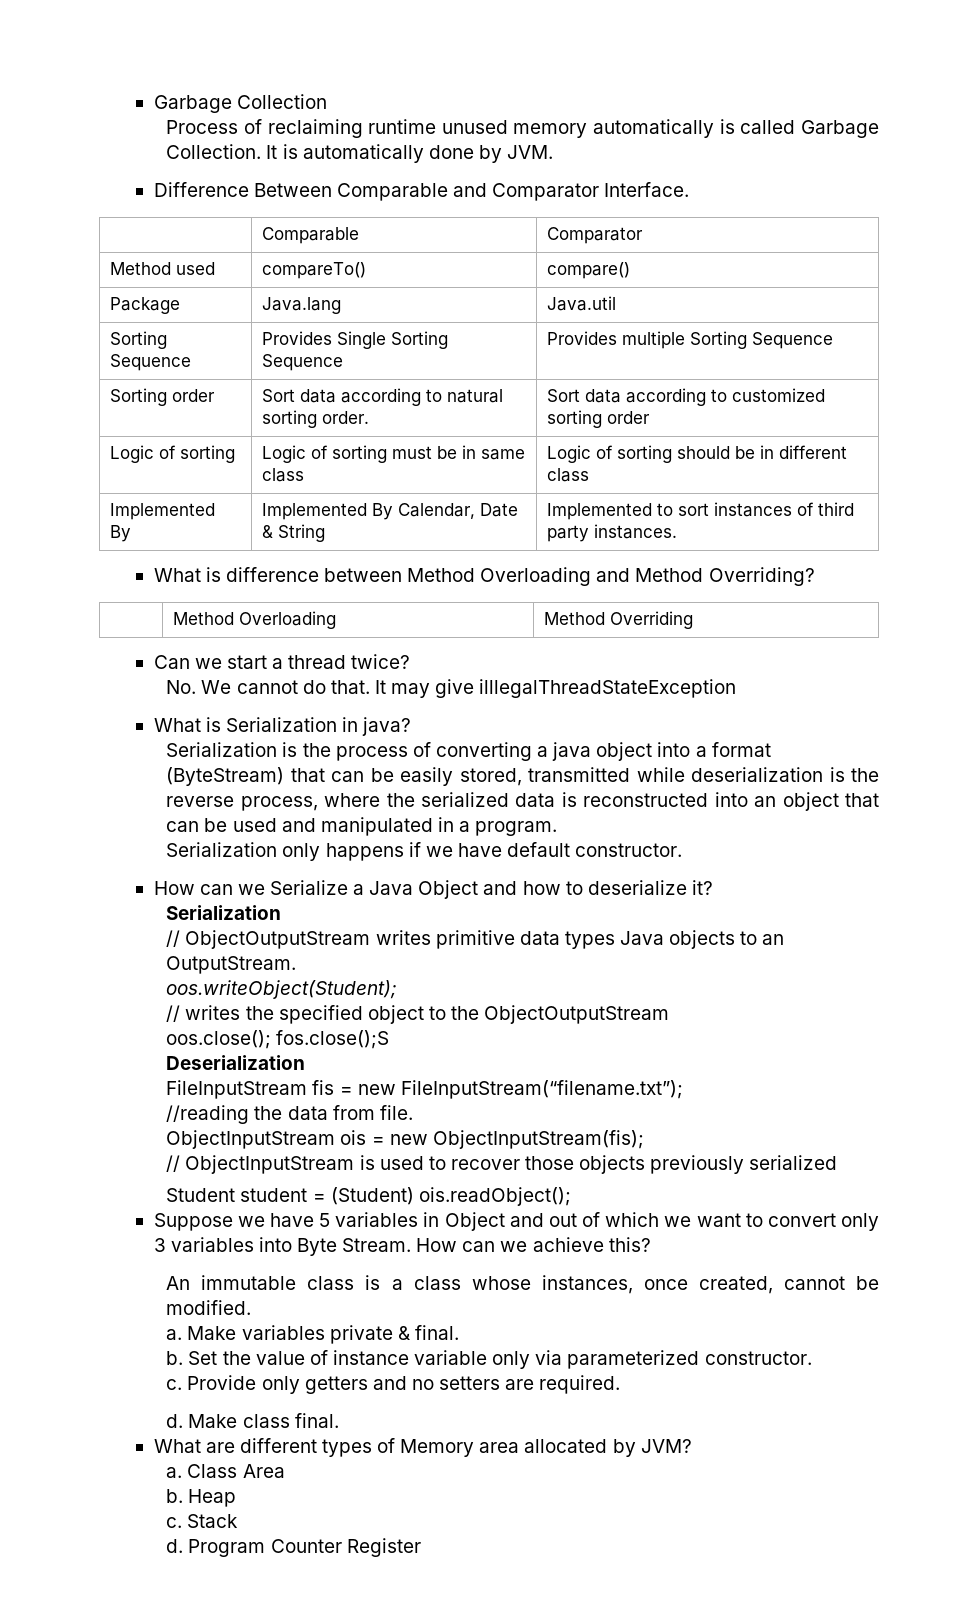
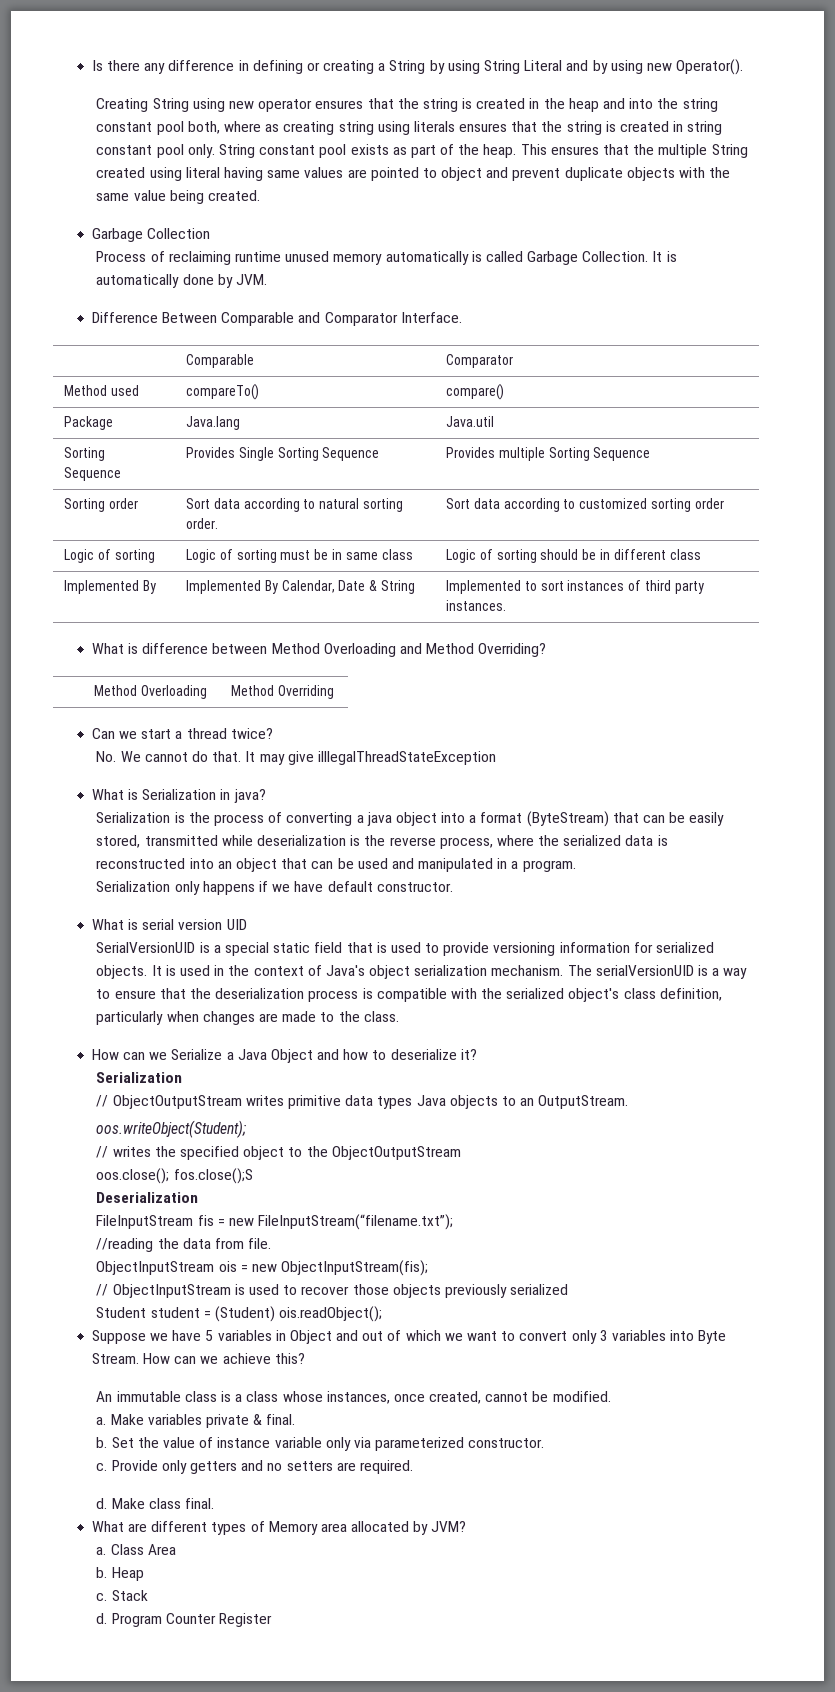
+ Is there any difference in defining or creating a String by using String Literal and by using new Operator().
+ Creating String using new operator ensures that the string is created in the heap and into the string constant pool both, where as creating string using literals ensures that the string is created in string constant pool only. String constant pool exists as part of the heap. This ensures that the multiple String created using literal having same values are pointed to object and prevent duplicate objects with the same value being created.
+ What is serial version UID
+ SerialVersionUID is a special static field that is used to provide versioning information for serialized objects. It is used in the context of Java's object serialization mechanism. The serialVersionUID is a way to ensure that the deserialization process is compatible with the serialized object's class definition, particularly when changes are made to the class.

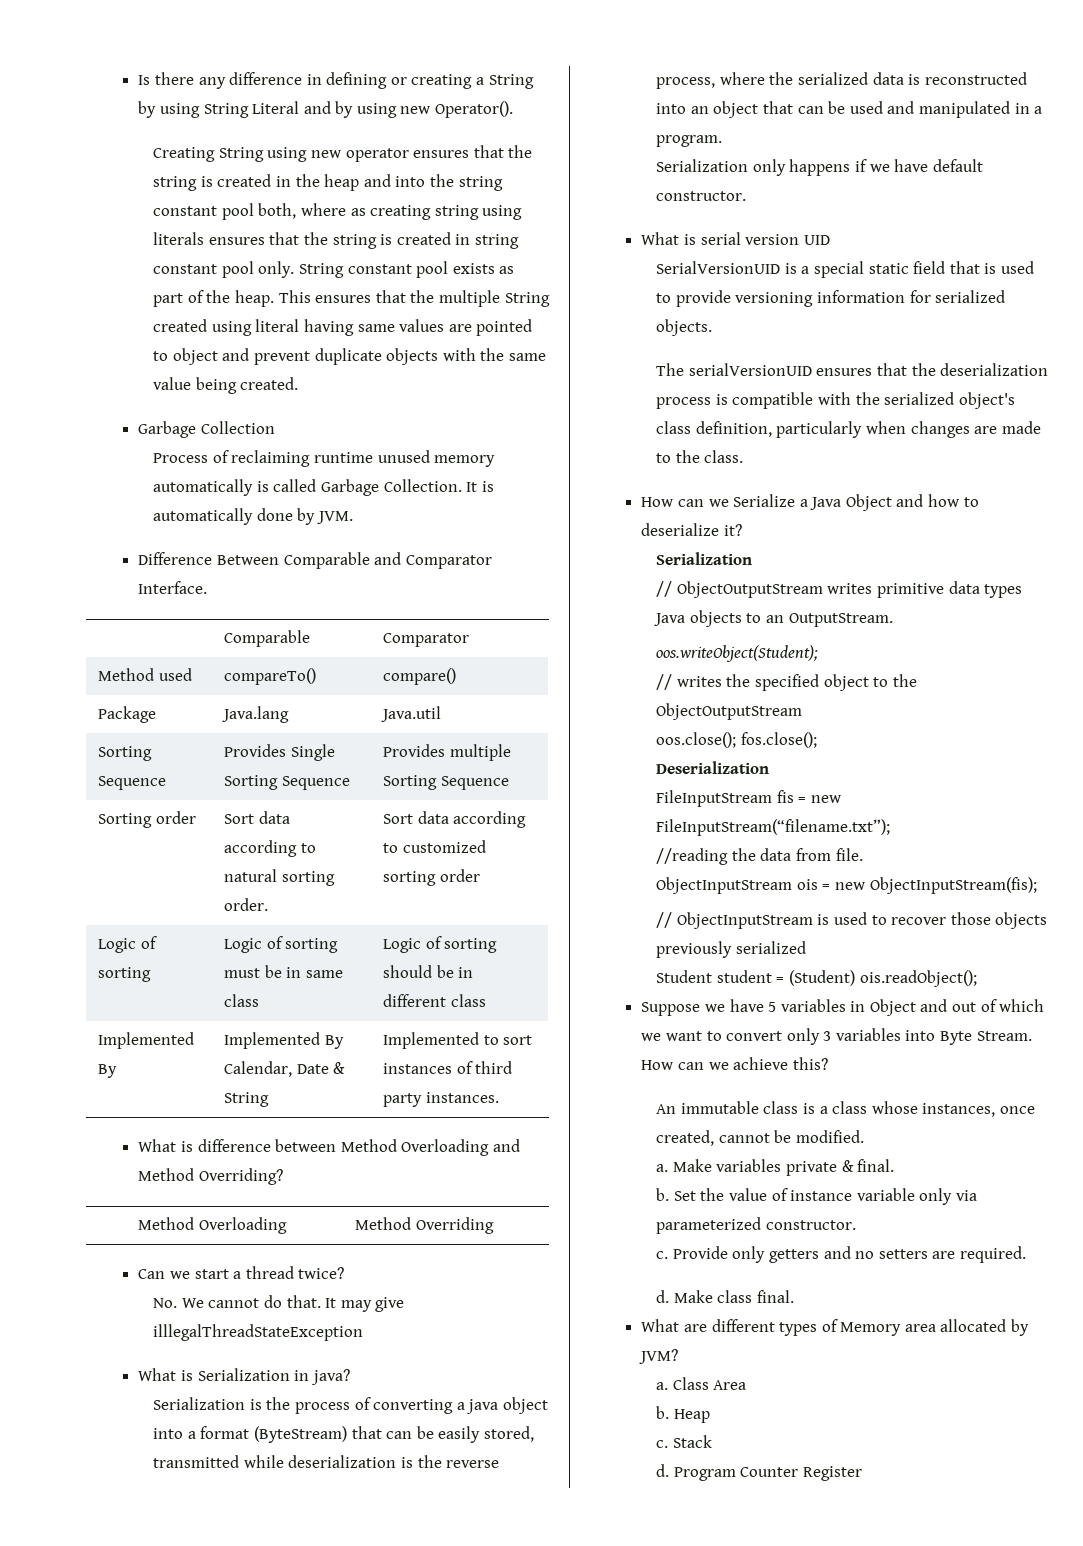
- SerialVersionUID is a special static field that is used to provide versioning information for serialized objects. It is used in the context of Java's object serialization mechanism. The serialVersionUID is a way to ensure that the deserialization process is compatible with the serialized object's class definition, particularly when changes are made to the class.
+ SerialVersionUID is a special static field that is used to provide versioning information for serialized objects.
+ The serialVersionUID ensures that the deserialization process is compatible with the serialized object's class definition, particularly when changes are made to the class.
- oos.close(); fos.close();S
+ oos.close(); fos.close();

